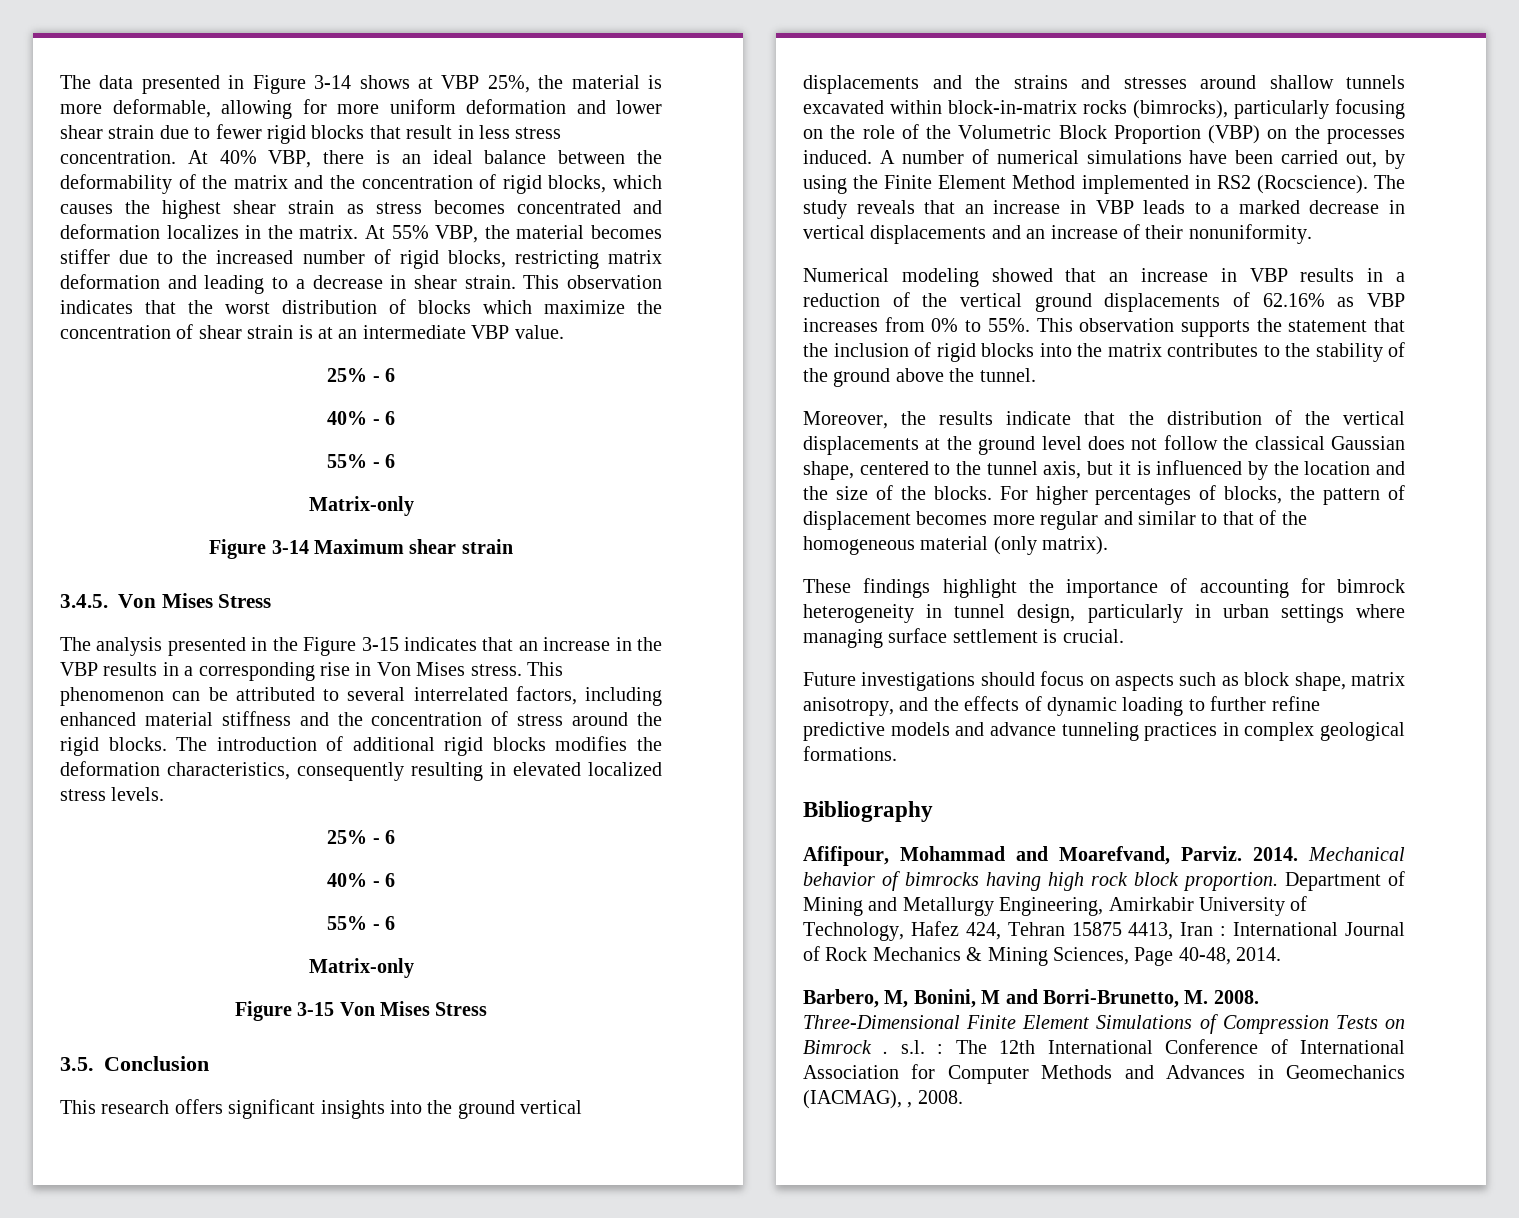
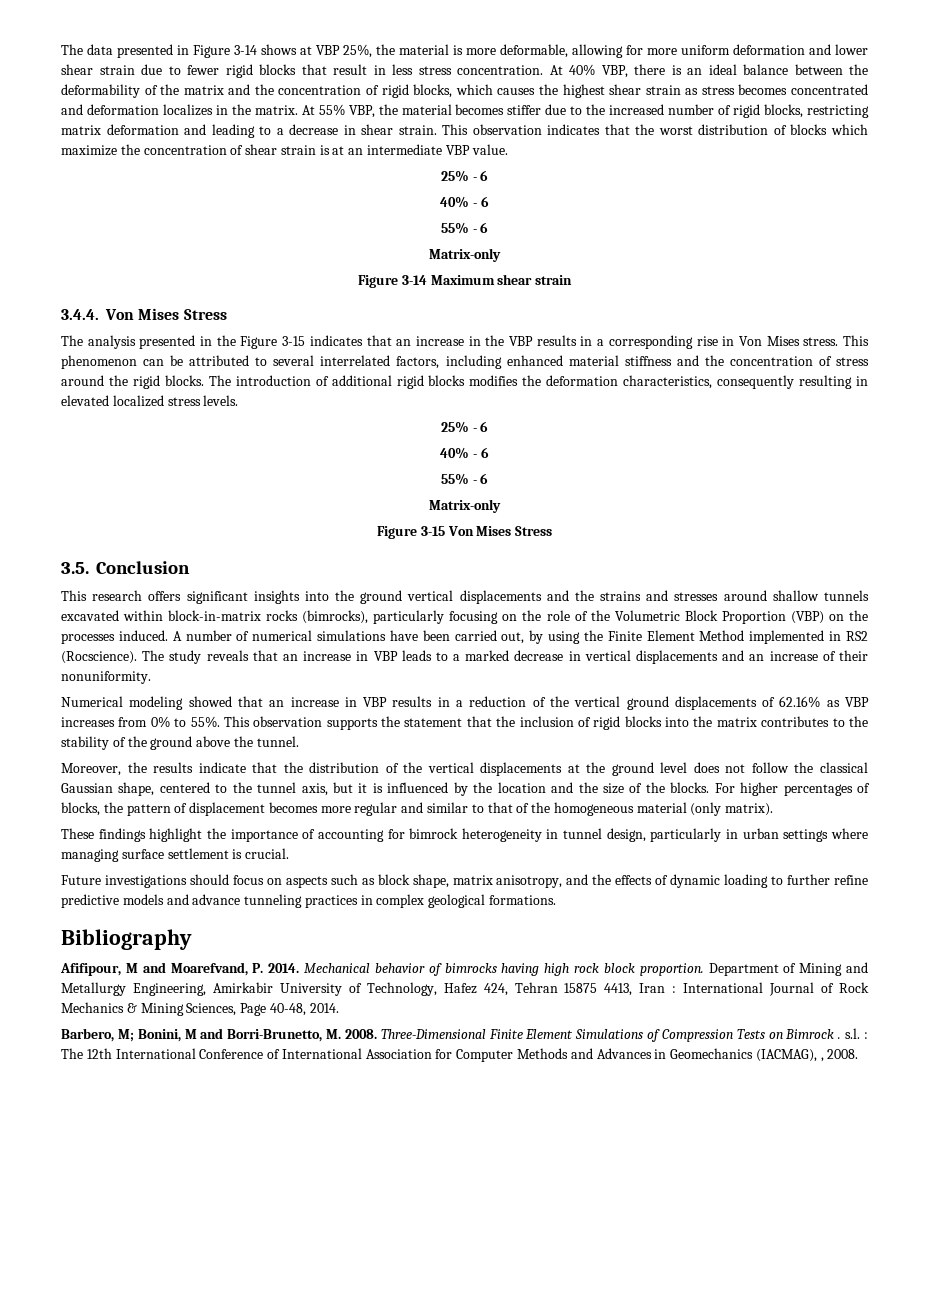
- 3.4.5. Von Mises Stress
+ 3.4.4. Von Mises Stress
- Afifipour, Mohammad and Moarefvand, Parviz. 2014.
+ Afifipour, M and Moarefvand, P. 2014.
- Barbero, M, Bonini, M and Borri-Brunetto, M. 2008.
+ Barbero, M; Bonini, M and Borri-Brunetto, M. 2008.

